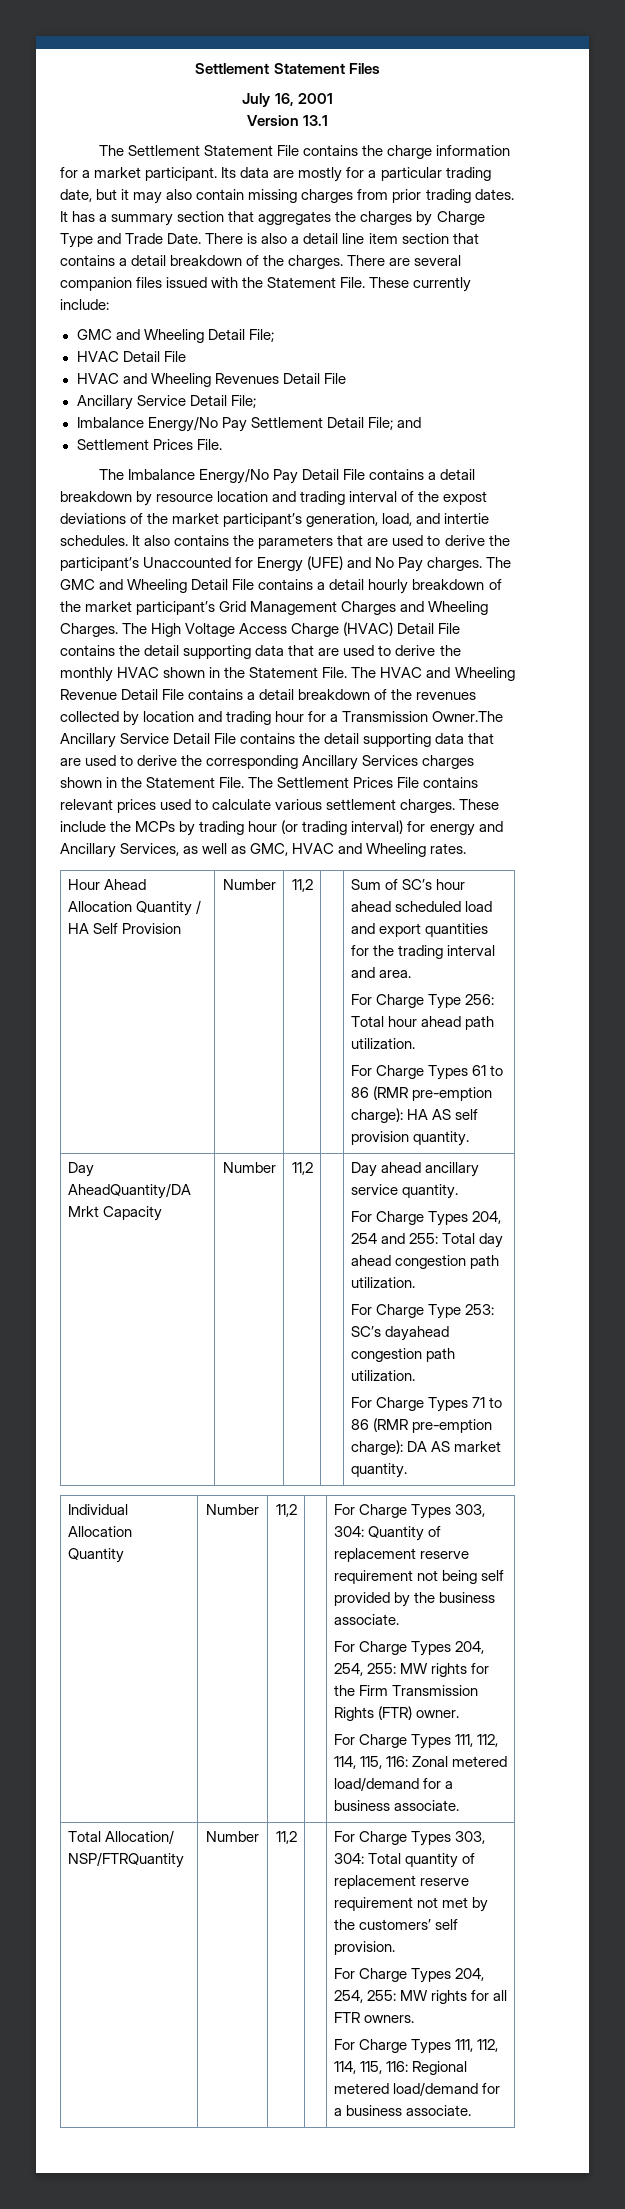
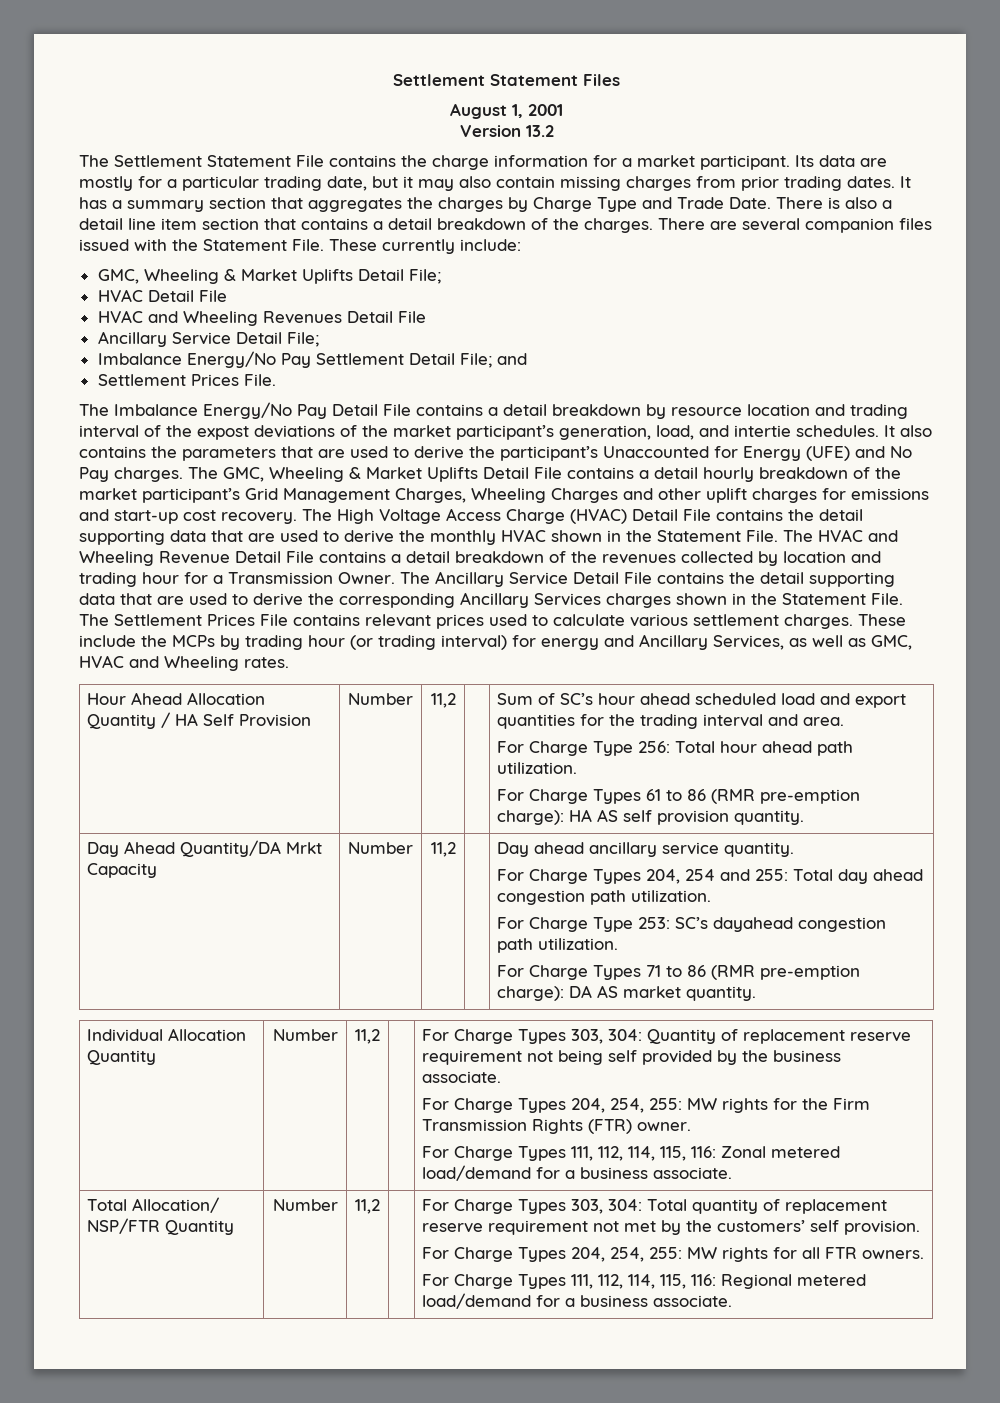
- July 16, 2001
+ August 1, 2001
- Version 13.1
+ Version 13.2
- GMC and Wheeling Detail File;
+ GMC, Wheeling & Market Uplifts Detail File;
- The GMC and Wheeling Detail File contains a detail hourly breakdown of the market participant’s Grid Management Charges and Wheeling Charges.
+ The GMC, Wheeling & Market Uplifts Detail File contains a detail hourly breakdown of the market participant’s Grid Management Charges, Wheeling Charges and other uplift charges for emissions and start-up cost recovery.
- The HVAC and Wheeling Revenue Detail File contains a detail breakdown of the revenues collected by location and trading hour for a Transmission Owner.The Ancillary Service Detail File contains the detail supporting data that are used to derive the corresponding Ancillary Services charges shown in the Statement File.
+ The HVAC and Wheeling Revenue Detail File contains a detail breakdown of the revenues collected by location and trading hour for a Transmission Owner. The Ancillary Service Detail File contains the detail supporting data that are used to derive the corresponding Ancillary Services charges shown in the Statement File.
- Day AheadQuantity/DA Mrkt Capacity
+ Day Ahead Quantity/DA Mrkt Capacity
- Total Allocation/ NSP/FTRQuantity
+ Total Allocation/ NSP/FTR Quantity

